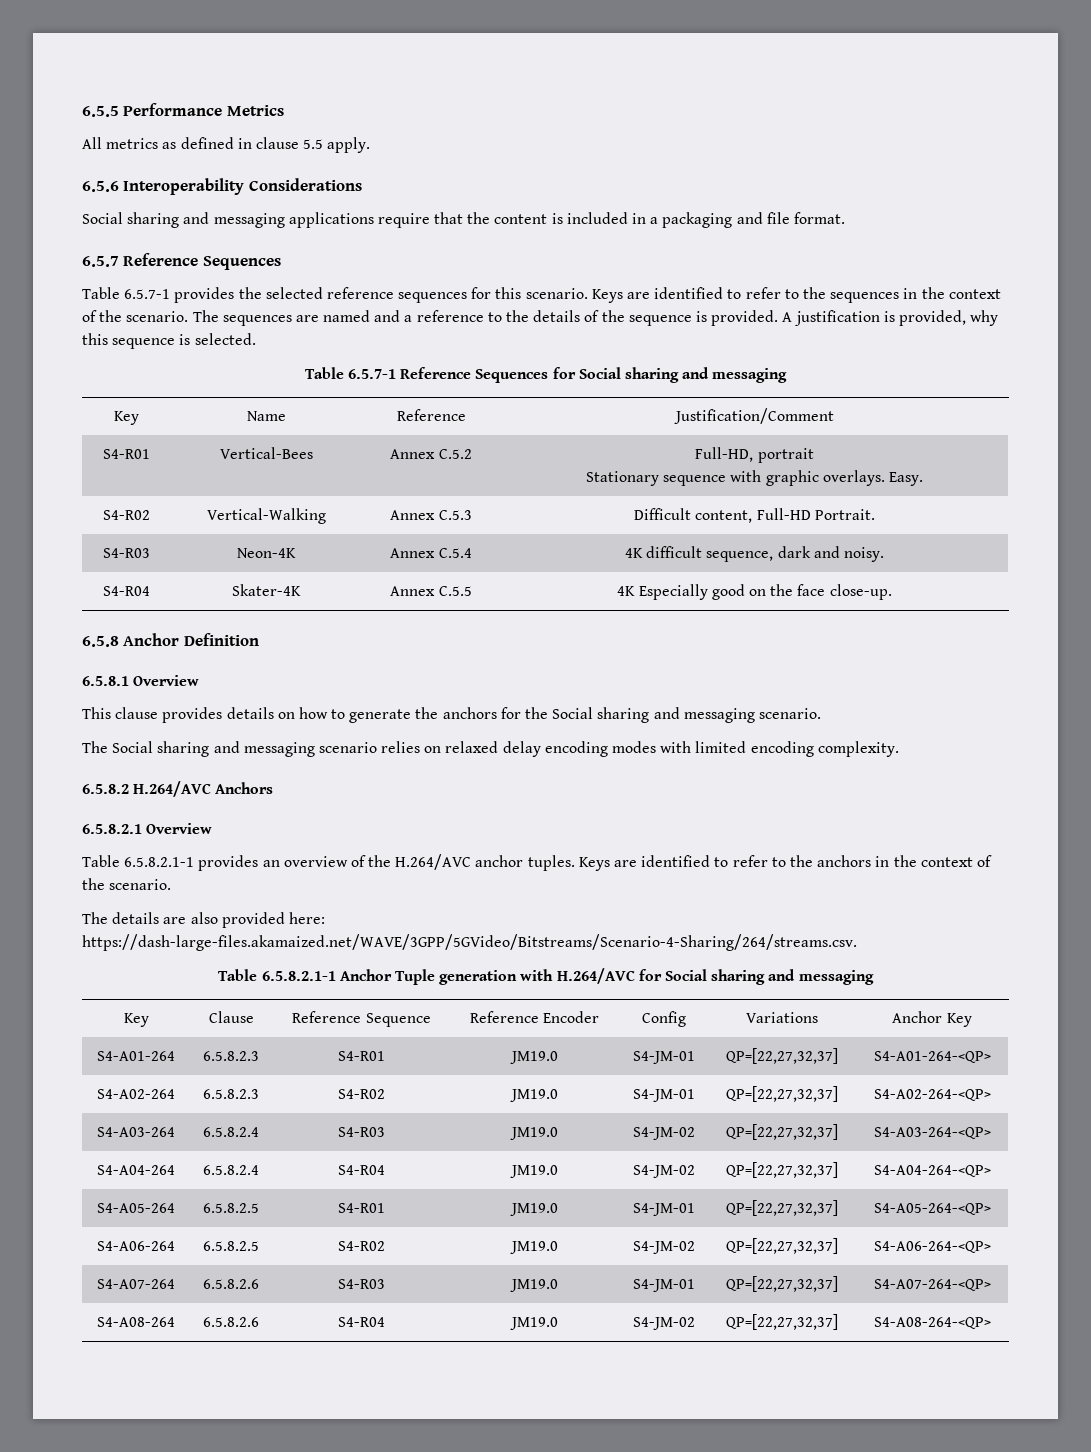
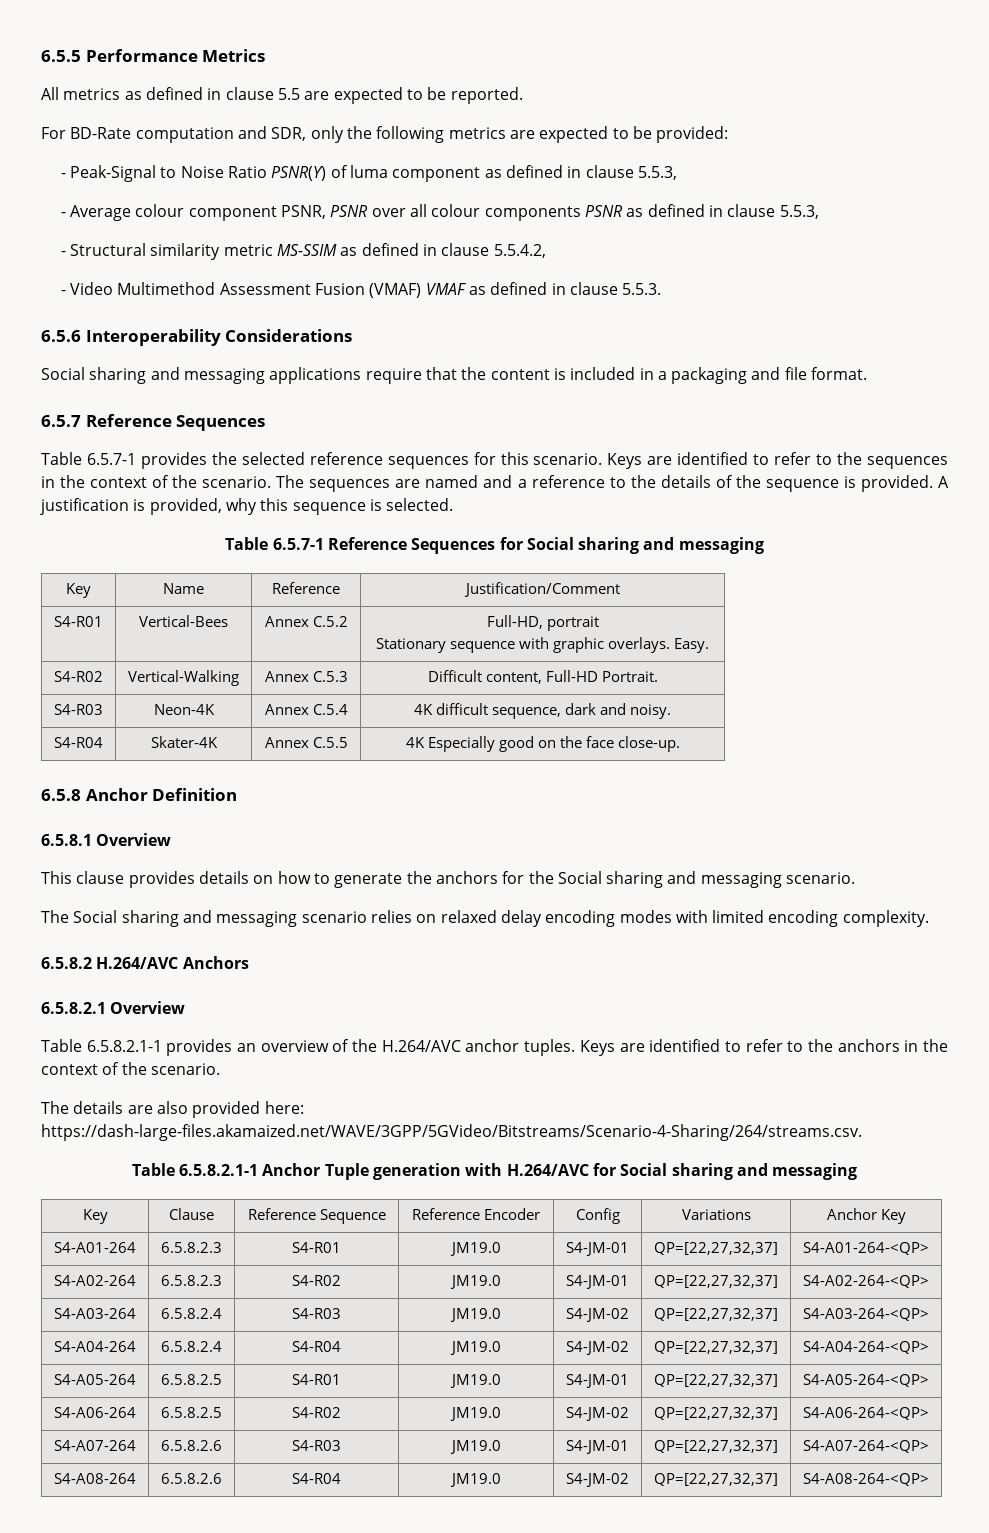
- All metrics as defined in clause 5.5 apply.
+ All metrics as defined in clause 5.5 are expected to be reported.
+ For BD-Rate computation and SDR, only the following metrics are expected to be provided:
+ - Peak-Signal to Noise Ratio PSNR(Y) of luma component as defined in clause 5.5.3,
+ - Average colour component PSNR, PSNR over all colour components PSNR as defined in clause 5.5.3,
+ - Structural similarity metric MS-SSIM as defined in clause 5.5.4.2,
+ - Video Multimethod Assessment Fusion (VMAF) VMAF as defined in clause 5.5.3.

